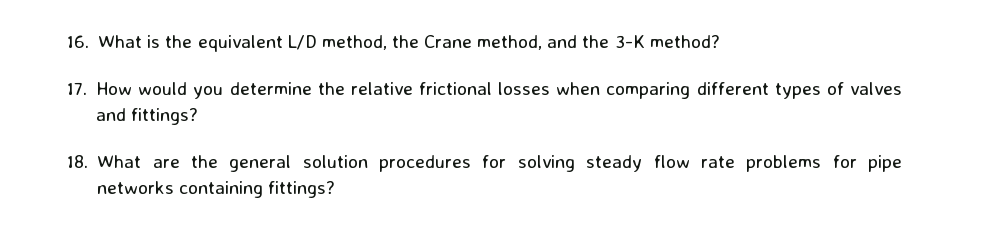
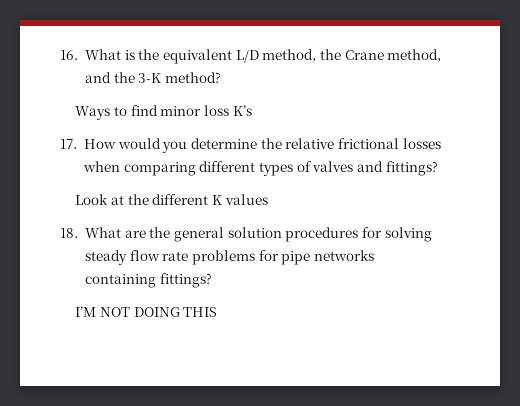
+ Ways to find minor loss K’s
+ Look at the different K values
+ I’M NOT DOING THIS

